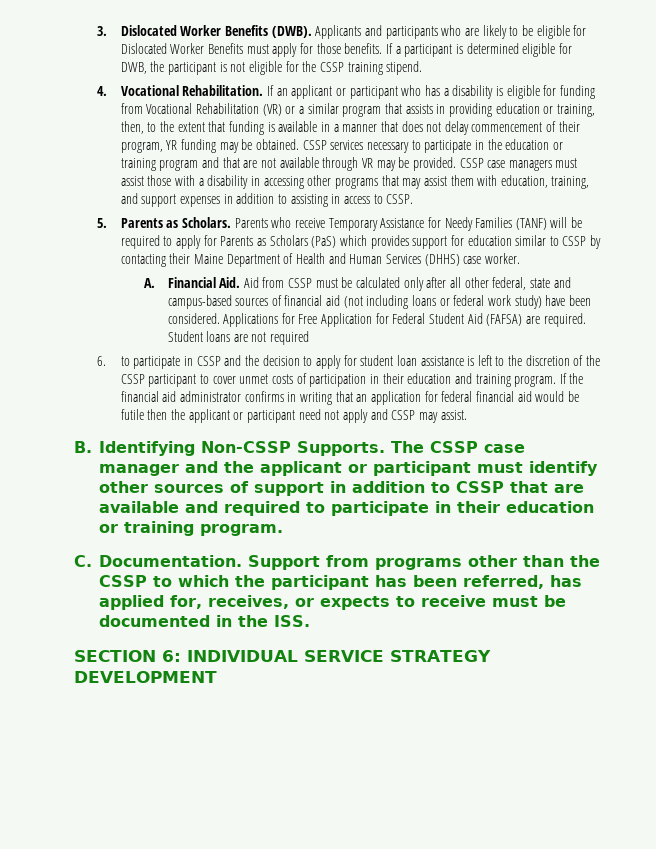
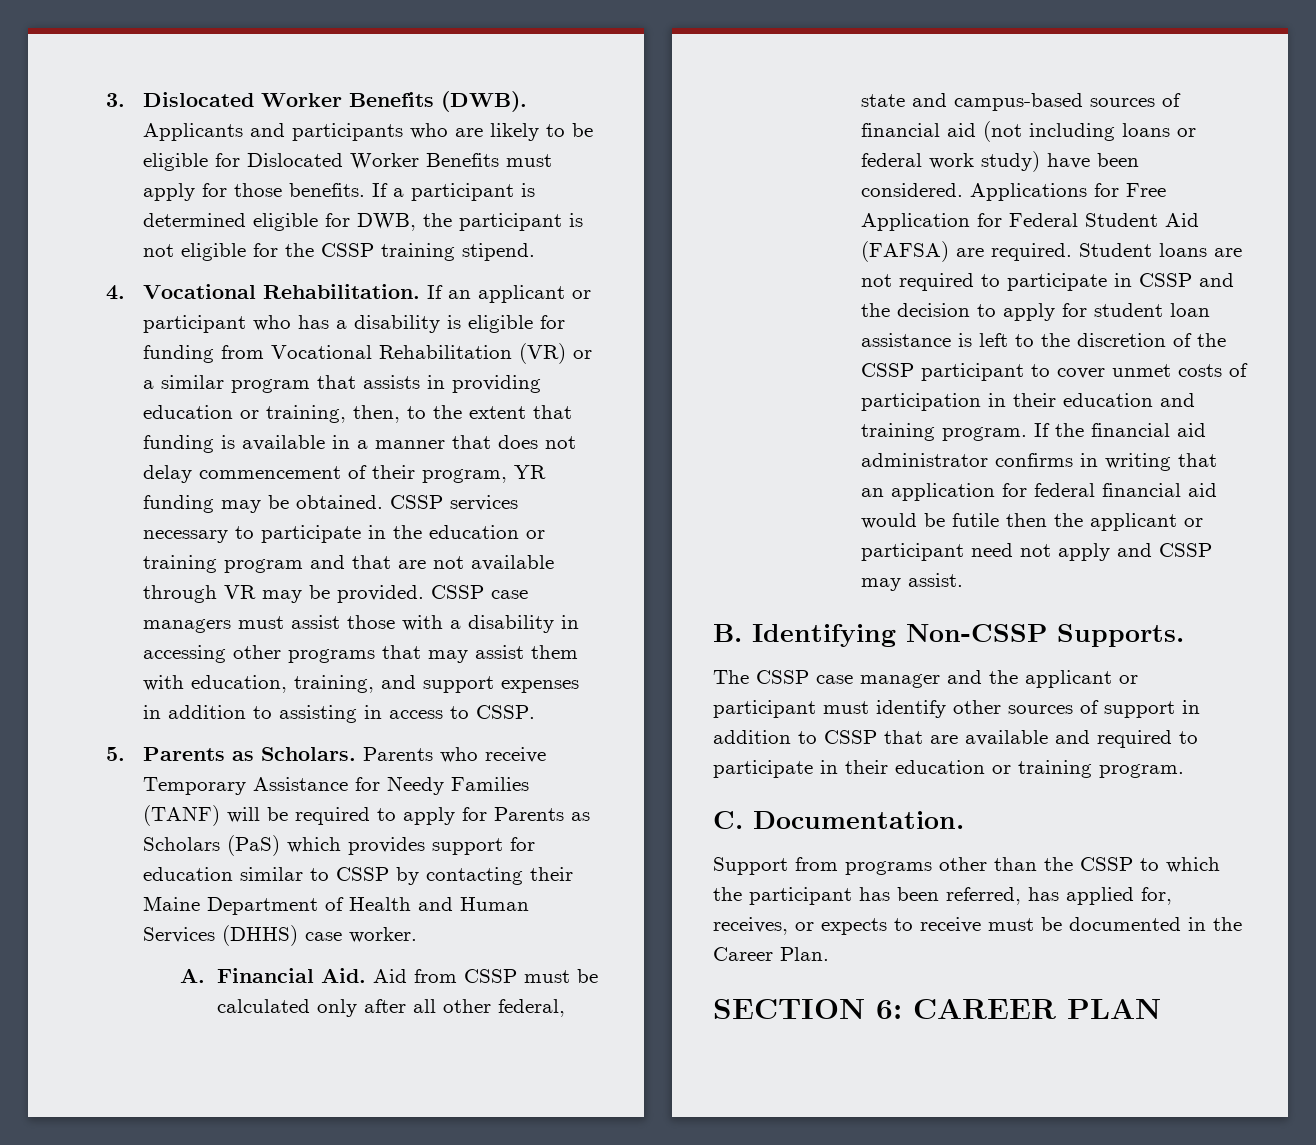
- Student loans are not required
- 6. to participate in CSSP and the decision to apply for student loan assistance is left to the discretion of the CSSP participant to cover unmet costs of participation in their education and training program.
+ Student loans are not required to participate in CSSP and the decision to apply for student loan assistance is left to the discretion of the CSSP participant to cover unmet costs of participation in their education and training program.
- B. Identifying Non-CSSP Supports. The CSSP case manager and the applicant or participant must identify other sources of support in addition to CSSP that are available and required to participate in their education or training program.
+ B. Identifying Non-CSSP Supports.
+ The CSSP case manager and the applicant or participant must identify other sources of support in addition to CSSP that are available and required to participate in their education or training program.
- C. Documentation. Support from programs other than the CSSP to which the participant has been referred, has applied for, receives, or expects to receive must be documented in the ISS.
+ C. Documentation.
+ Support from programs other than the CSSP to which the participant has been referred, has applied for, receives, or expects to receive must be documented in the Career Plan.
- SECTION 6: INDIVIDUAL SERVICE STRATEGY DEVELOPMENT
+ SECTION 6: CAREER PLAN

